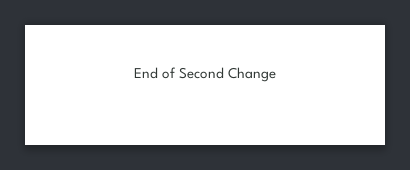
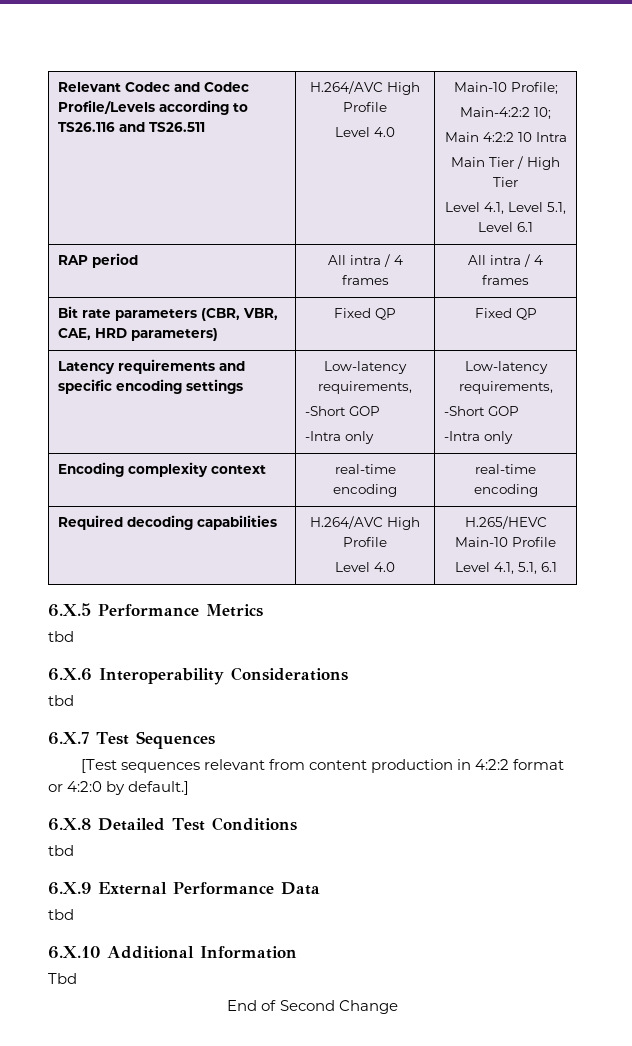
+ Relevant Codec and Codec Profile/Levels according to TS26.116 and TS26.511 | H.264/AVC High Profile
+ Level 4.0 | Main-10 Profile;
+ Main-4:2:2 10;
+ Main 4:2:2 10 Intra
+ Main Tier / High Tier
+ Level 4.1, Level 5.1, Level 6.1
+ RAP period | All intra / 4 frames | All intra / 4 frames
+ Bit rate parameters (CBR, VBR, CAE, HRD parameters) | Fixed QP | Fixed QP
+ Latency requirements and specific encoding settings | Low-latency requirements,
+ -Short GOP
+ -Intra only | Low-latency requirements,
+ -Short GOP
+ -Intra only
+ Encoding complexity context | real-time encoding | real-time encoding
+ Required decoding capabilities | H.264/AVC High Profile
+ Level 4.0 | H.265/HEVC Main-10 Profile
+ Level 4.1, 5.1, 6.1
+ 6.X.5 Performance Metrics
+ tbd
+ 6.X.6 Interoperability Considerations
+ tbd
+ 6.X.7 Test Sequences
+ [Test sequences relevant from content production in 4:2:2 format or 4:2:0 by default.]
+ 6.X.8 Detailed Test Conditions
+ tbd
+ 6.X.9 External Performance Data
+ tbd
+ 6.X.10 Additional Information
+ Tbd

